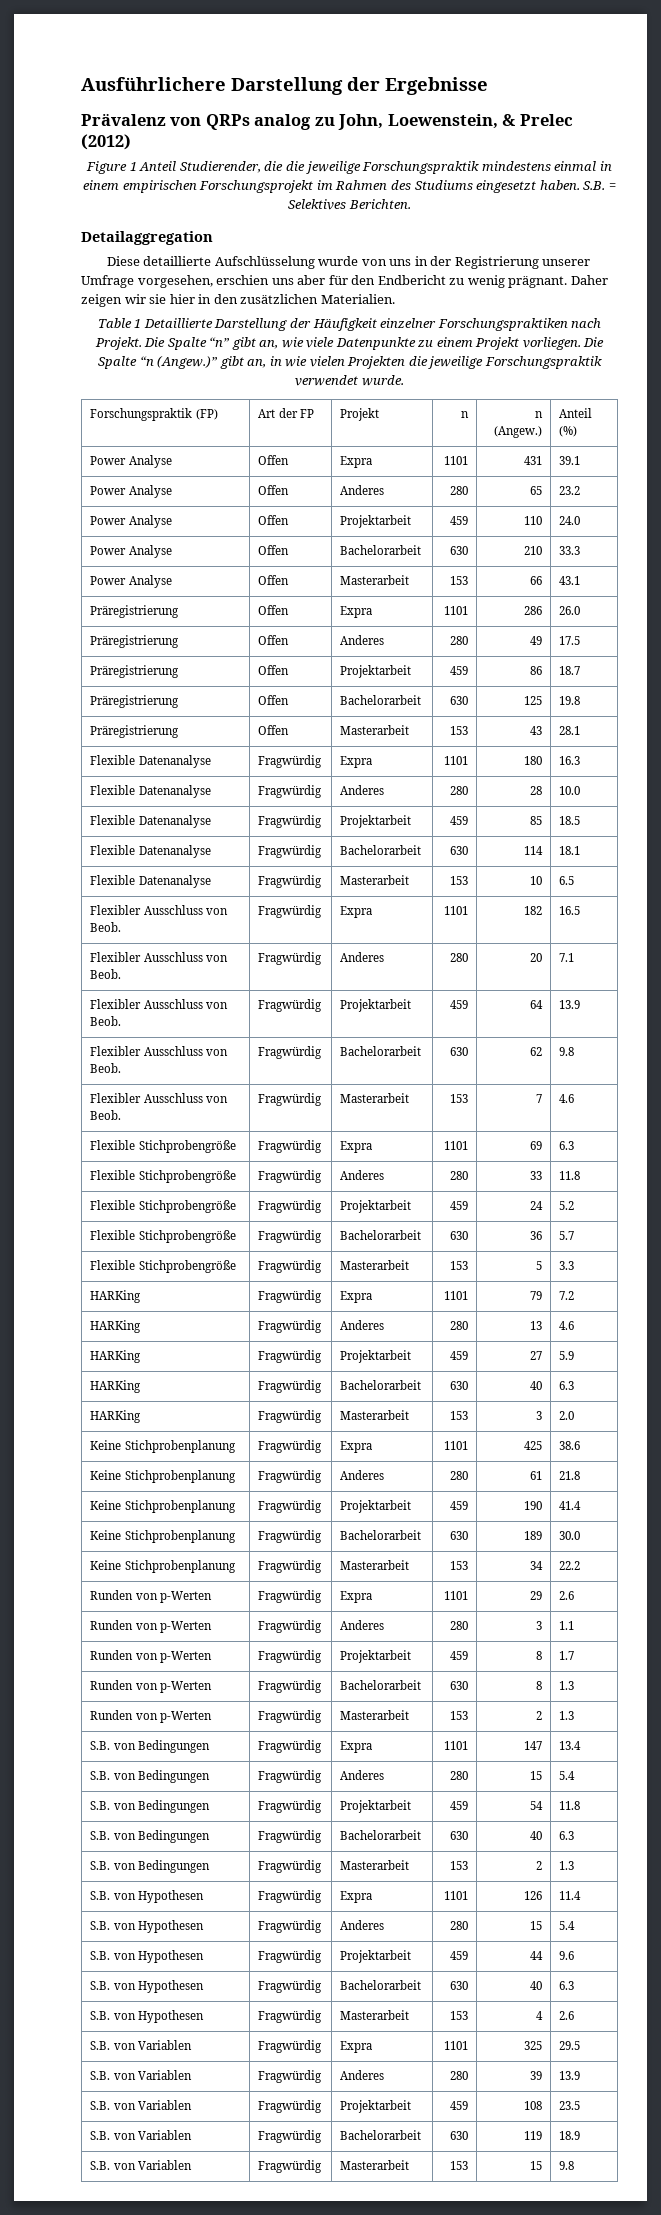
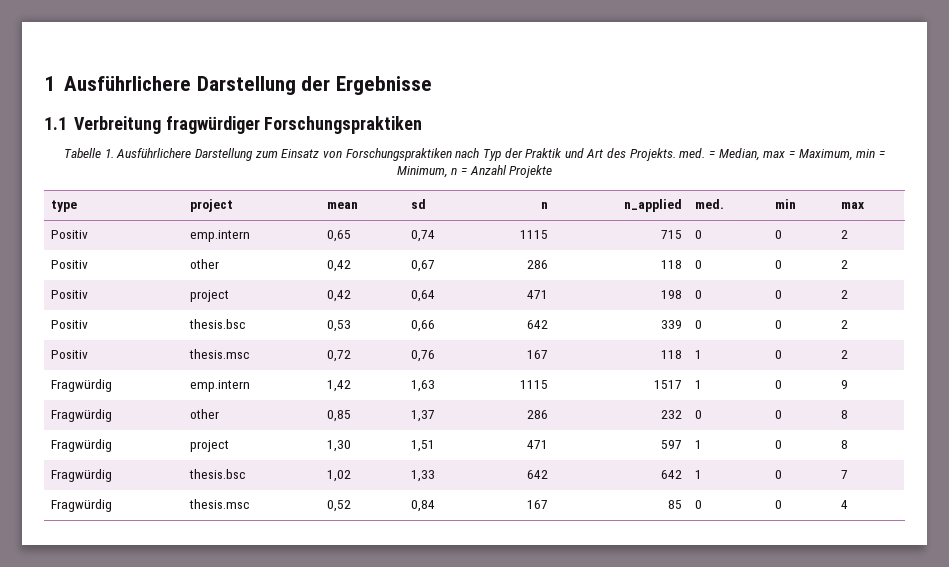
- Ausführlichere Darstellung der Ergebnisse
+ 1 Ausführlichere Darstellung der Ergebnisse
- Prävalenz von QRPs analog zu John, Loewenstein, & Prelec (2012)
- Figure 1 Anteil Studierender, die die jeweilige Forschungspraktik mindestens einmal in einem empirischen Forschungsprojekt im Rahmen des Studiums eingesetzt haben. S.B. = Selektives Berichten.
- Detailaggregation
- Diese detaillierte Aufschlüsselung wurde von uns in der Registrierung unserer Umfrage vorgesehen, erschien uns aber für den Endbericht zu wenig prägnant. Daher zeigen wir sie hier in den zusätzlichen Materialien.
- Table 1 Detaillierte Darstellung der Häufigkeit einzelner Forschungspraktiken nach Projekt. Die Spalte “n” gibt an, wie viele Datenpunkte zu einem Projekt vorliegen. Die Spalte “n (Angew.)” gibt an, in wie vielen Projekten die jeweilige Forschungspraktik verwendet wurde.
- Forschungspraktik (FP) | Art der FP | Projekt | n | n (Angew.) | Anteil (%)
- Power Analyse | Offen | Expra | 1101 | 431 | 39.1
- Power Analyse | Offen | Anderes | 280 | 65 | 23.2
- Power Analyse | Offen | Projektarbeit | 459 | 110 | 24.0
- Power Analyse | Offen | Bachelorarbeit | 630 | 210 | 33.3
- Power Analyse | Offen | Masterarbeit | 153 | 66 | 43.1
- Präregistrierung | Offen | Expra | 1101 | 286 | 26.0
- Präregistrierung | Offen | Anderes | 280 | 49 | 17.5
- Präregistrierung | Offen | Projektarbeit | 459 | 86 | 18.7
- Präregistrierung | Offen | Bachelorarbeit | 630 | 125 | 19.8
- Präregistrierung | Offen | Masterarbeit | 153 | 43 | 28.1
- Flexible Datenanalyse | Fragwürdig | Expra | 1101 | 180 | 16.3
- Flexible Datenanalyse | Fragwürdig | Anderes | 280 | 28 | 10.0
- Flexible Datenanalyse | Fragwürdig | Projektarbeit | 459 | 85 | 18.5
- Flexible Datenanalyse | Fragwürdig | Bachelorarbeit | 630 | 114 | 18.1
- Flexible Datenanalyse | Fragwürdig | Masterarbeit | 153 | 10 | 6.5
- Flexibler Ausschluss von Beob. | Fragwürdig | Expra | 1101 | 182 | 16.5
- Flexibler Ausschluss von Beob. | Fragwürdig | Anderes | 280 | 20 | 7.1
- Flexibler Ausschluss von Beob. | Fragwürdig | Projektarbeit | 459 | 64 | 13.9
- Flexibler Ausschluss von Beob. | Fragwürdig | Bachelorarbeit | 630 | 62 | 9.8
- Flexibler Ausschluss von Beob. | Fragwürdig | Masterarbeit | 153 | 7 | 4.6
- Flexible Stichprobengröße | Fragwürdig | Expra | 1101 | 69 | 6.3
- Flexible Stichprobengröße | Fragwürdig | Anderes | 280 | 33 | 11.8
- Flexible Stichprobengröße | Fragwürdig | Projektarbeit | 459 | 24 | 5.2
- Flexible Stichprobengröße | Fragwürdig | Bachelorarbeit | 630 | 36 | 5.7
- Flexible Stichprobengröße | Fragwürdig | Masterarbeit | 153 | 5 | 3.3
- HARKing | Fragwürdig | Expra | 1101 | 79 | 7.2
- HARKing | Fragwürdig | Anderes | 280 | 13 | 4.6
- HARKing | Fragwürdig | Projektarbeit | 459 | 27 | 5.9
- HARKing | Fragwürdig | Bachelorarbeit | 630 | 40 | 6.3
- HARKing | Fragwürdig | Masterarbeit | 153 | 3 | 2.0
- Keine Stichprobenplanung | Fragwürdig | Expra | 1101 | 425 | 38.6
- Keine Stichprobenplanung | Fragwürdig | Anderes | 280 | 61 | 21.8
- Keine Stichprobenplanung | Fragwürdig | Projektarbeit | 459 | 190 | 41.4
- Keine Stichprobenplanung | Fragwürdig | Bachelorarbeit | 630 | 189 | 30.0
- Keine Stichprobenplanung | Fragwürdig | Masterarbeit | 153 | 34 | 22.2
- Runden von p-Werten | Fragwürdig | Expra | 1101 | 29 | 2.6
- Runden von p-Werten | Fragwürdig | Anderes | 280 | 3 | 1.1
- Runden von p-Werten | Fragwürdig | Projektarbeit | 459 | 8 | 1.7
- Runden von p-Werten | Fragwürdig | Bachelorarbeit | 630 | 8 | 1.3
- Runden von p-Werten | Fragwürdig | Masterarbeit | 153 | 2 | 1.3
- S.B. von Bedingungen | Fragwürdig | Expra | 1101 | 147 | 13.4
- S.B. von Bedingungen | Fragwürdig | Anderes | 280 | 15 | 5.4
- S.B. von Bedingungen | Fragwürdig | Projektarbeit | 459 | 54 | 11.8
- S.B. von Bedingungen | Fragwürdig | Bachelorarbeit | 630 | 40 | 6.3
- S.B. von Bedingungen | Fragwürdig | Masterarbeit | 153 | 2 | 1.3
- S.B. von Hypothesen | Fragwürdig | Expra | 1101 | 126 | 11.4
- S.B. von Hypothesen | Fragwürdig | Anderes | 280 | 15 | 5.4
- S.B. von Hypothesen | Fragwürdig | Projektarbeit | 459 | 44 | 9.6
- S.B. von Hypothesen | Fragwürdig | Bachelorarbeit | 630 | 40 | 6.3
- S.B. von Hypothesen | Fragwürdig | Masterarbeit | 153 | 4 | 2.6
- S.B. von Variablen | Fragwürdig | Expra | 1101 | 325 | 29.5
- S.B. von Variablen | Fragwürdig | Anderes | 280 | 39 | 13.9
- S.B. von Variablen | Fragwürdig | Projektarbeit | 459 | 108 | 23.5
- S.B. von Variablen | Fragwürdig | Bachelorarbeit | 630 | 119 | 18.9
- S.B. von Variablen | Fragwürdig | Masterarbeit | 153 | 15 | 9.8
+ 1.1 Verbreitung fragwürdiger Forschungspraktiken
+ Tabelle 1. Ausführlichere Darstellung zum Einsatz von Forschungspraktiken nach Typ der Praktik und Art des Projekts. med. = Median, max = Maximum, min = Minimum, n = Anzahl Projekte
+ type | project | mean | sd | n | n_applied | med. | min | max
+ Positiv | emp.intern | 0,65 | 0,74 | 1115 | 715 | 0 | 0 | 2
+ Positiv | other | 0,42 | 0,67 | 286 | 118 | 0 | 0 | 2
+ Positiv | project | 0,42 | 0,64 | 471 | 198 | 0 | 0 | 2
+ Positiv | thesis.bsc | 0,53 | 0,66 | 642 | 339 | 0 | 0 | 2
+ Positiv | thesis.msc | 0,72 | 0,76 | 167 | 118 | 1 | 0 | 2
+ Fragwürdig | emp.intern | 1,42 | 1,63 | 1115 | 1517 | 1 | 0 | 9
+ Fragwürdig | other | 0,85 | 1,37 | 286 | 232 | 0 | 0 | 8
+ Fragwürdig | project | 1,30 | 1,51 | 471 | 597 | 1 | 0 | 8
+ Fragwürdig | thesis.bsc | 1,02 | 1,33 | 642 | 642 | 1 | 0 | 7
+ Fragwürdig | thesis.msc | 0,52 | 0,84 | 167 | 85 | 0 | 0 | 4

